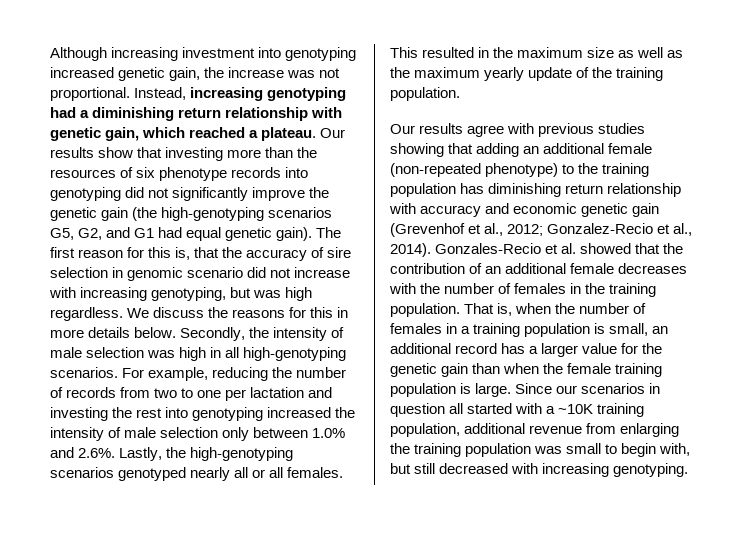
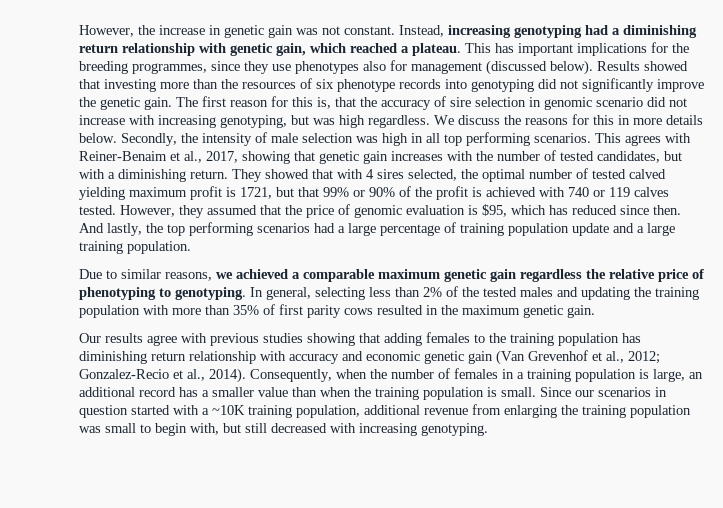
- Although increasing investment into genotyping increased genetic gain, the increase was not proportional.
+ However, the increase in genetic gain was not constant.
- Our results show that investing more than the resources of six phenotype records into genotyping did not significantly improve the genetic gain (the high-genotyping scenarios G5, G2, and G1 had equal genetic gain).
+ This has important implications for the breeding programmes, since they use phenotypes also for management (discussed below). Results showed that investing more than the resources of six phenotype records into genotyping did not significantly improve the genetic gain.
- Secondly, the intensity of male selection was high in all high-genotyping scenarios. For example, reducing the number of records from two to one per lactation and investing the rest into genotyping increased the intensity of male selection only between 1.0% and 2.6%. Lastly, the high-genotyping scenarios genotyped nearly all or all females. This resulted in the maximum size as well as the maximum yearly update of the training population.
+ Secondly, the intensity of male selection was high in all top performing scenarios. This agrees with Reiner-Benaim et al., 2017, showing that genetic gain increases with the number of tested candidates, but with a diminishing return. They showed that with 4 sires selected, the optimal number of tested calved yielding maximum profit is 1721, but that 99% or 90% of the profit is achieved with 740 or 119 calves tested. However, they assumed that the price of genomic evaluation is $95, which has reduced since then. And lastly, the top performing scenarios had a large percentage of training population update and a large training population.
+ Due to similar reasons, we achieved a comparable maximum genetic gain regardless the relative price of phenotyping to genotyping. In general, selecting less than 2% of the tested males and updating the training population with more than 35% of first parity cows resulted in the maximum genetic gain.
- Our results agree with previous studies showing that adding an additional female (non-repeated phenotype) to the training population has diminishing return relationship with accuracy and economic genetic gain (Grevenhof et al., 2012; Gonzalez-Recio et al., 2014).
+ Our results agree with previous studies showing that adding females to the training population has diminishing return relationship with accuracy and economic genetic gain (Van Grevenhof et al., 2012; Gonzalez-Recio et al., 2014).
- Gonzales-Recio et al. showed that the contribution of an additional female decreases with the number of females in the training population. That is, when the number of females in a training population is small, an additional record has a larger value for the genetic gain than when the female training population is large.
+ Consequently, when the number of females in a training population is large, an additional record has a smaller value than when the training population is small.
- Since our scenarios in question all started with a ~10K training population, additional revenue from enlarging the training population was small to begin with, but still decreased with increasing genotyping.
+ Since our scenarios in question started with a ~10K training population, additional revenue from enlarging the training population was small to begin with, but still decreased with increasing genotyping.

